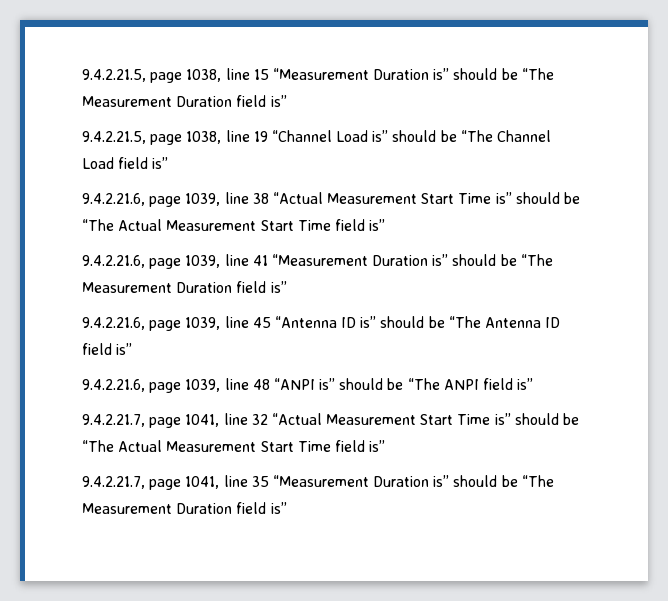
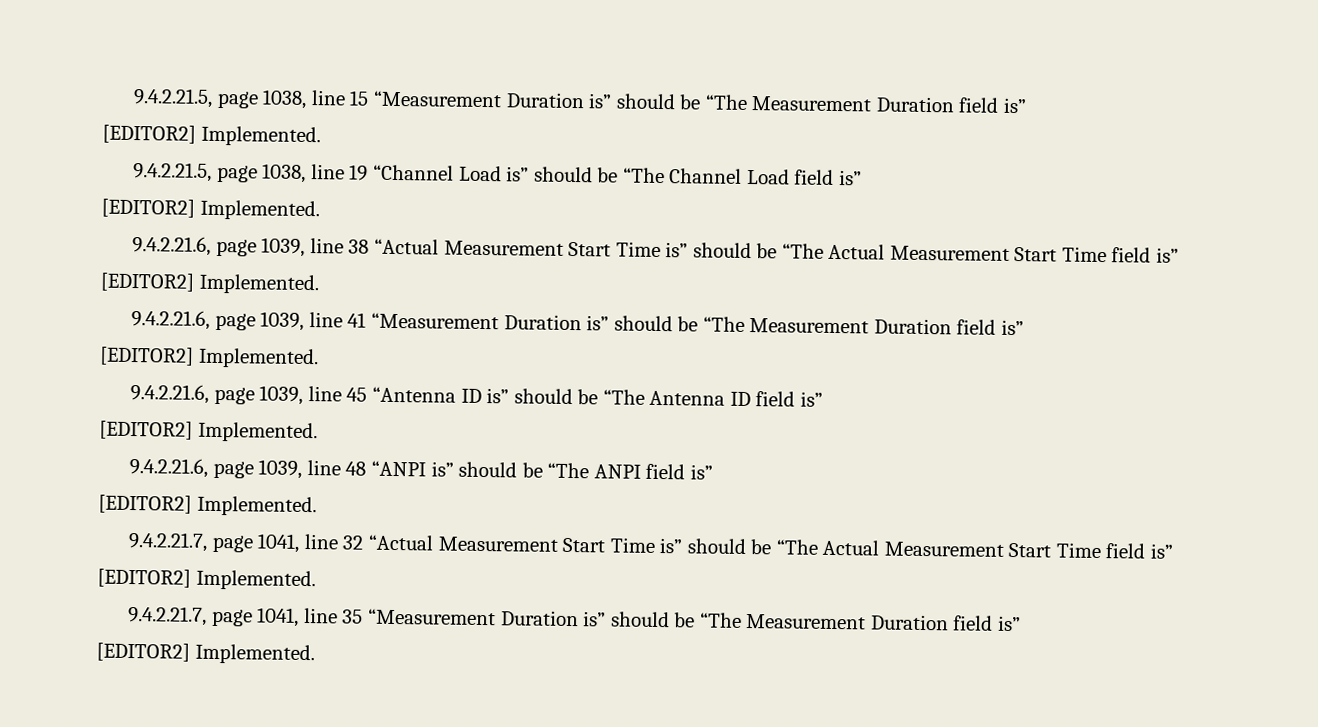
  9.4.2.21.5, page 1038, line 15 “Measurement Duration is” should be “The Measurement Duration field is”
+ [EDITOR2] Implemented.
  9.4.2.21.5, page 1038, line 19 “Channel Load is” should be “The Channel Load field is”
+ [EDITOR2] Implemented.
  9.4.2.21.6, page 1039, line 38 “Actual Measurement Start Time is” should be “The Actual Measurement Start Time field is”
+ [EDITOR2] Implemented.
  9.4.2.21.6, page 1039, line 41 “Measurement Duration is” should be “The Measurement Duration field is”
+ [EDITOR2] Implemented.
  9.4.2.21.6, page 1039, line 45 “Antenna ID is” should be “The Antenna ID field is”
+ [EDITOR2] Implemented.
  9.4.2.21.6, page 1039, line 48 “ANPI is” should be “The ANPI field is”
+ [EDITOR2] Implemented.
  9.4.2.21.7, page 1041, line 32 “Actual Measurement Start Time is” should be “The Actual Measurement Start Time field is”
+ [EDITOR2] Implemented.
  9.4.2.21.7, page 1041, line 35 “Measurement Duration is” should be “The Measurement Duration field is”
+ [EDITOR2] Implemented.

